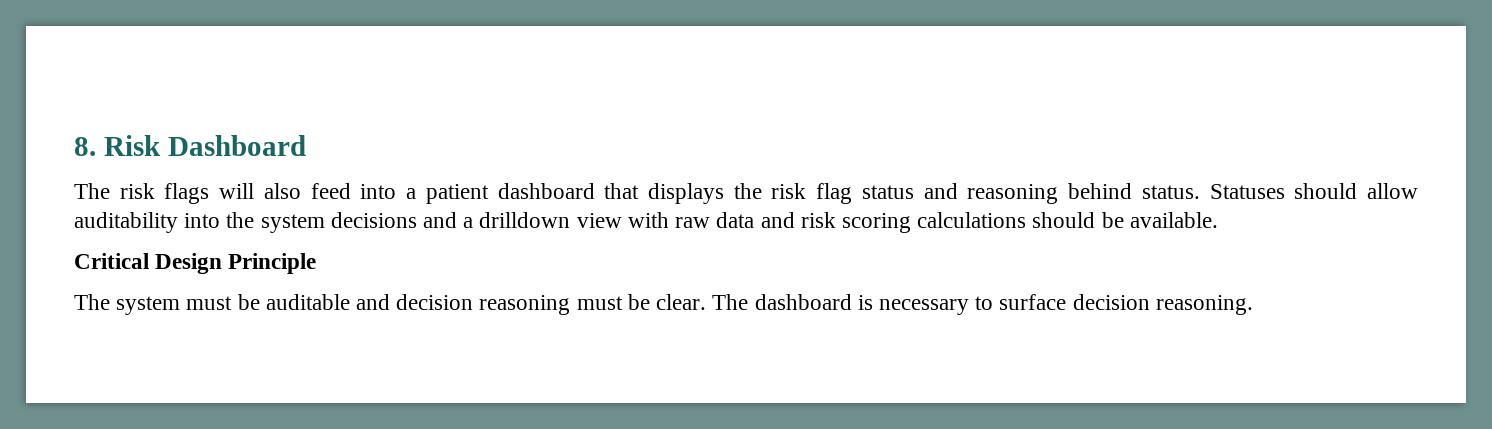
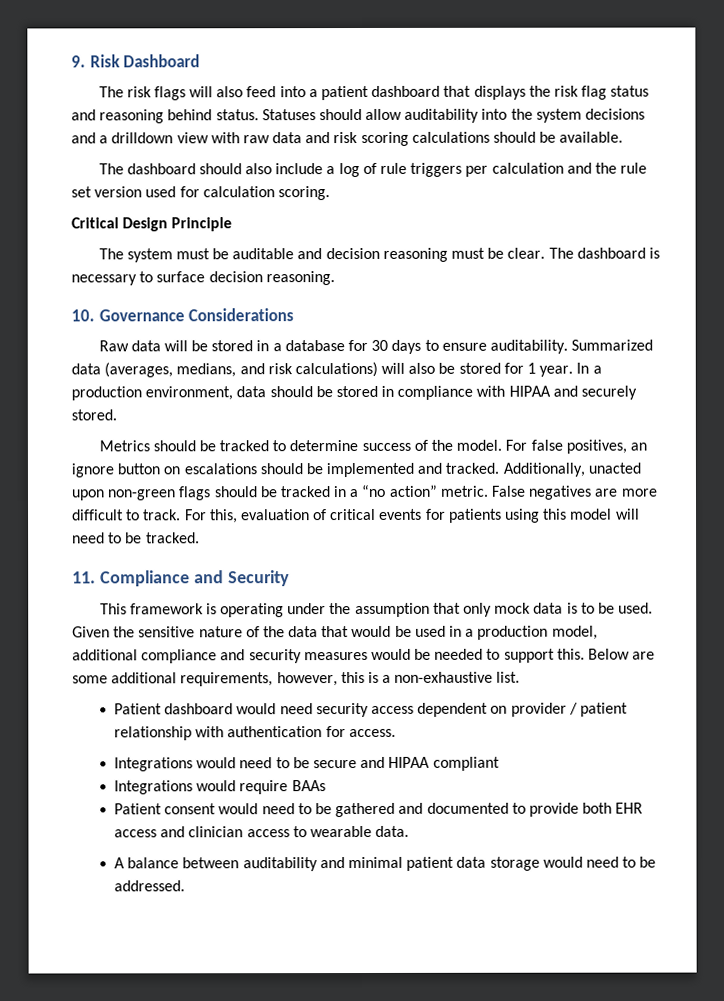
- 8. Risk Dashboard
+ 9. Risk Dashboard
+ The dashboard should also include a log of rule triggers per calculation and the rule set version used for calculation scoring.
+ 10. Governance Considerations
+ Raw data will be stored in a database for 30 days to ensure auditability. Summarized data (averages, medians, and risk calculations) will also be stored for 1 year. In a production environment, data should be stored in compliance with HIPAA and securely stored.
+ Metrics should be tracked to determine success of the model. For false positives, an ignore button on escalations should be implemented and tracked. Additionally, unacted upon non-green flags should be tracked in a “no action” metric. False negatives are more difficult to track. For this, evaluation of critical events for patients using this model will need to be tracked.
+ 11. Compliance and Security
+ This framework is operating under the assumption that only mock data is to be used. Given the sensitive nature of the data that would be used in a production model, additional compliance and security measures would be needed to support this. Below are some additional requirements, however, this is a non-exhaustive list.
+ Patient dashboard would need security access dependent on provider / patient relationship with authentication for access.
+ Integrations would need to be secure and HIPAA compliant
+ Integrations would require BAAs
+ Patient consent would need to be gathered and documented to provide both EHR access and clinician access to wearable data.
+ A balance between auditability and minimal patient data storage would need to be addressed.

